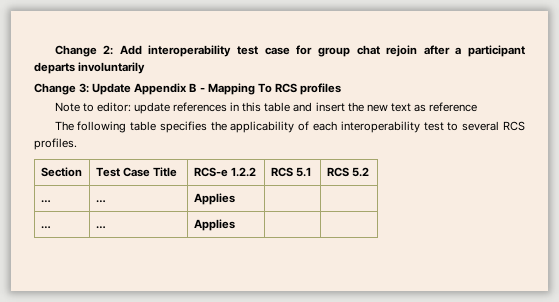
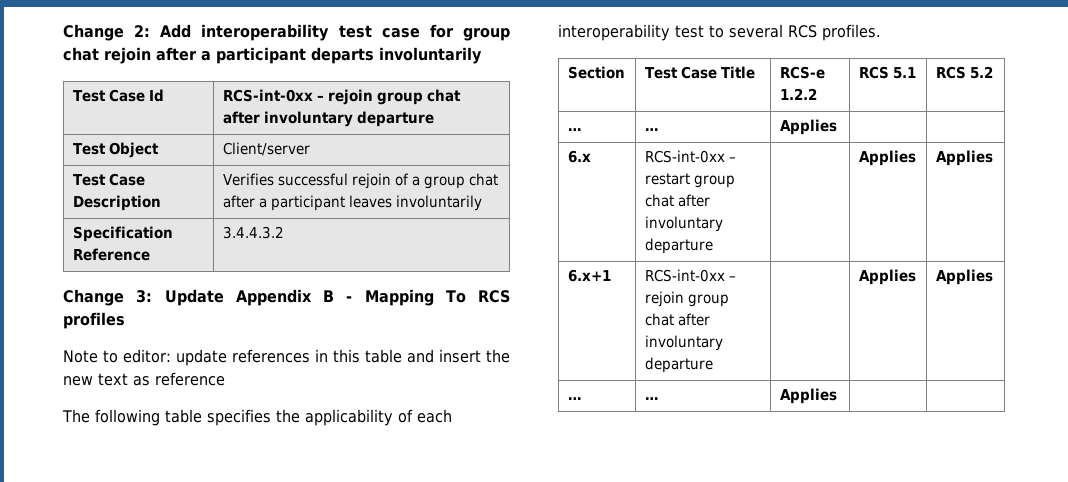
+ Test Case Id | RCS-int-0xx – rejoin group chat after involuntary departure
+ Test Object | Client/server
+ Test Case Description | Verifies successful rejoin of a group chat after a participant leaves involuntarily
+ Specification Reference | 3.4.4.3.2
+ 6.x | RCS-int-0xx – restart group chat after involuntary departure | | Applies | Applies
+ 6.x+1 | RCS-int-0xx – rejoin group chat after involuntary departure | | Applies | Applies

